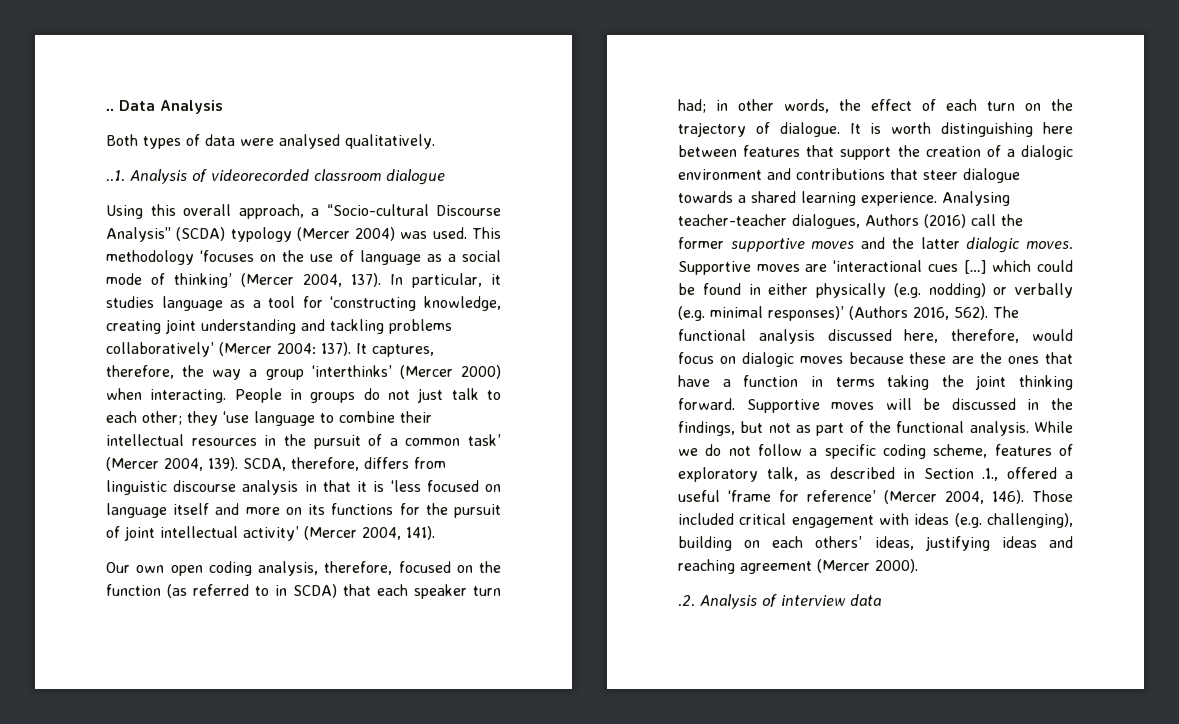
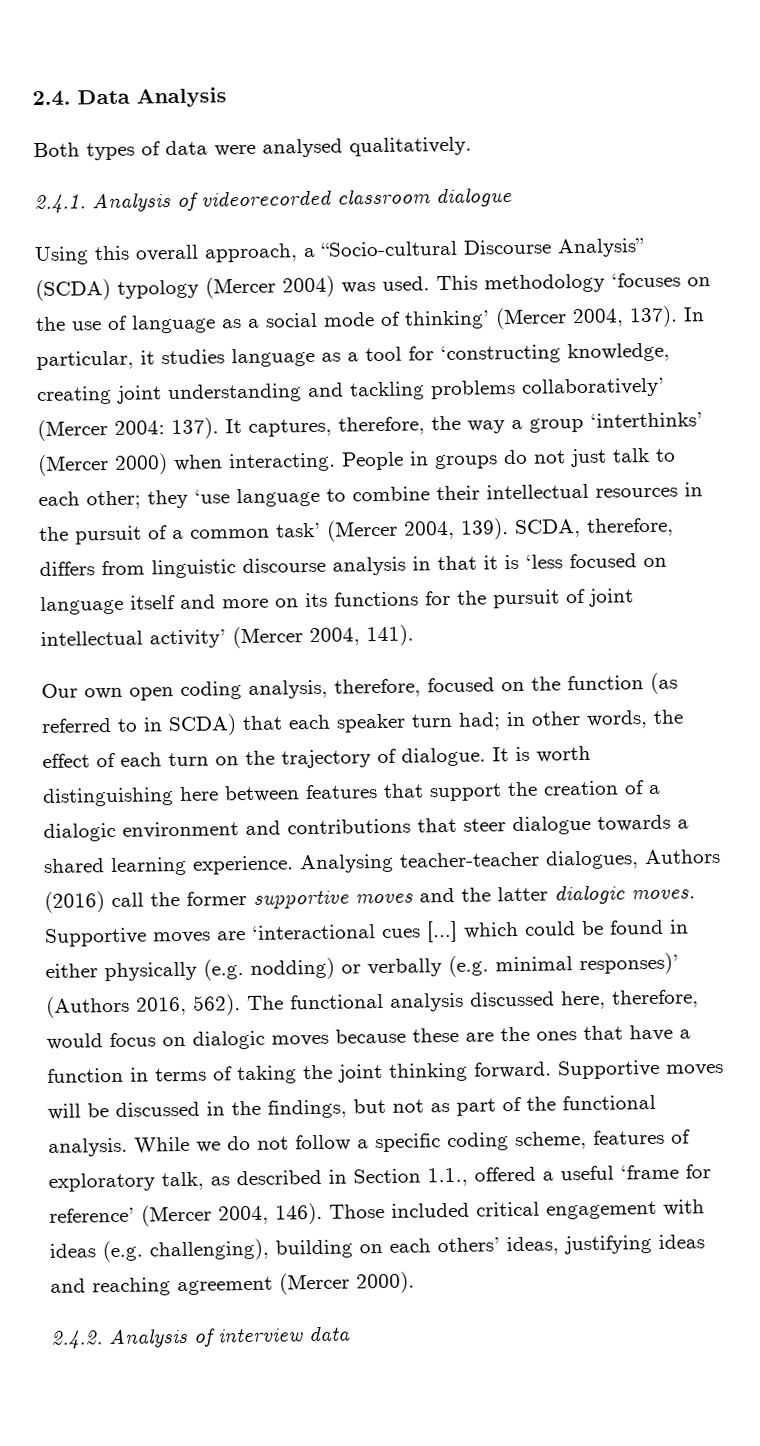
- .. Data Analysis
+ 2.4. Data Analysis
- ..1. Analysis of videorecorded classroom dialogue
+ 2.4.1. Analysis of videorecorded classroom dialogue
- The functional analysis discussed here, therefore, would focus on dialogic moves because these are the ones that have a function in terms taking the joint thinking forward.
+ The functional analysis discussed here, therefore, would focus on dialogic moves because these are the ones that have a function in terms of taking the joint thinking forward.
- While we do not follow a specific coding scheme, features of exploratory talk, as described in Section .1., offered a useful ‘frame for reference’ (Mercer 2004, 146).
+ While we do not follow a specific coding scheme, features of exploratory talk, as described in Section 1.1., offered a useful ‘frame for reference’ (Mercer 2004, 146).
- .2. Analysis of interview data
+ 2.4.2. Analysis of interview data

